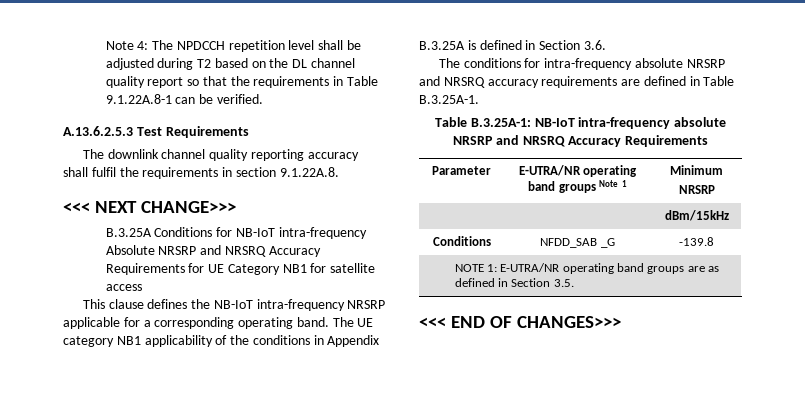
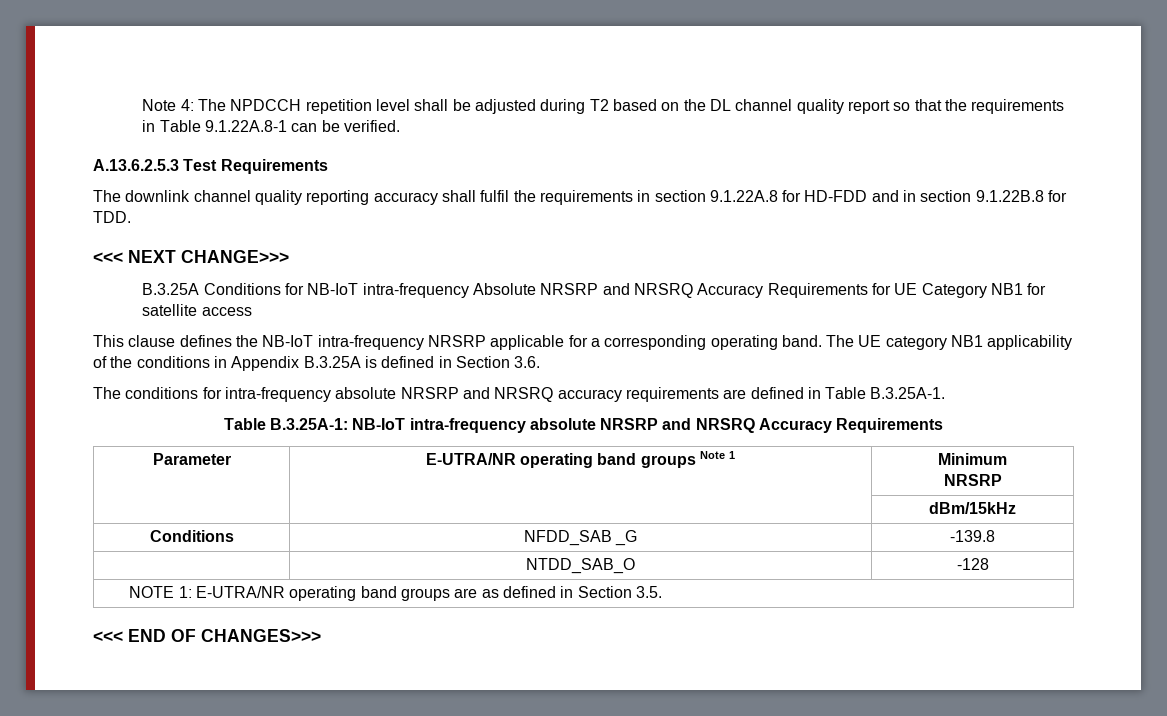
- The downlink channel quality reporting accuracy shall fulfil the requirements in section 9.1.22A.8.
+ The downlink channel quality reporting accuracy shall fulfil the requirements in section 9.1.22A.8 for HD-FDD and in section 9.1.22B.8 for TDD.
+ | NTDD_SAB_O | -128

